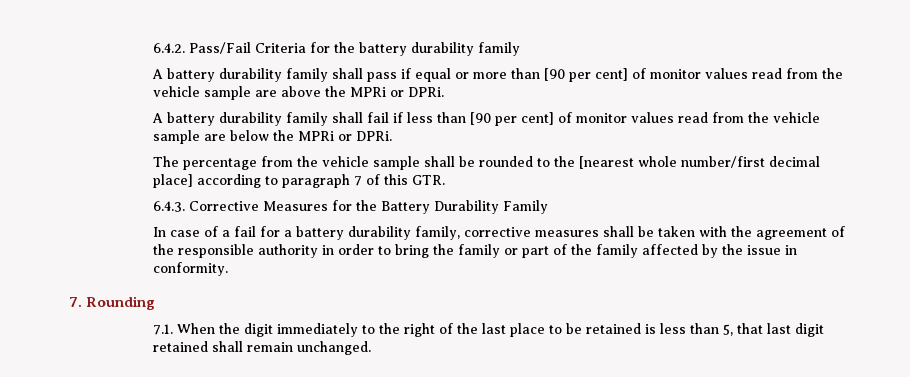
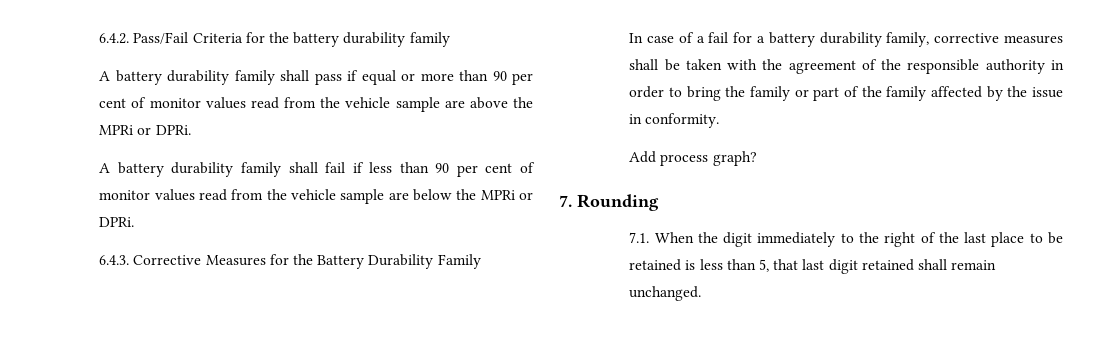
- A battery durability family shall pass if equal or more than [90 per cent] of monitor values read from the vehicle sample are above the MPRi or DPRi.
+ A battery durability family shall pass if equal or more than 90 per cent of monitor values read from the vehicle sample are above the MPRi or DPRi.
- A battery durability family shall fail if less than [90 per cent] of monitor values read from the vehicle sample are below the MPRi or DPRi.
+ A battery durability family shall fail if less than 90 per cent of monitor values read from the vehicle sample are below the MPRi or DPRi.
- The percentage from the vehicle sample shall be rounded to the [nearest whole number/first decimal place] according to paragraph 7 of this GTR.
+ Add process graph?

